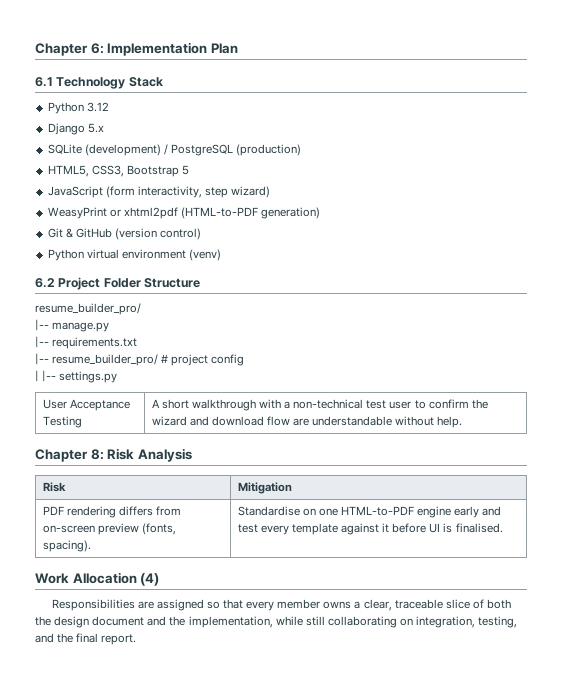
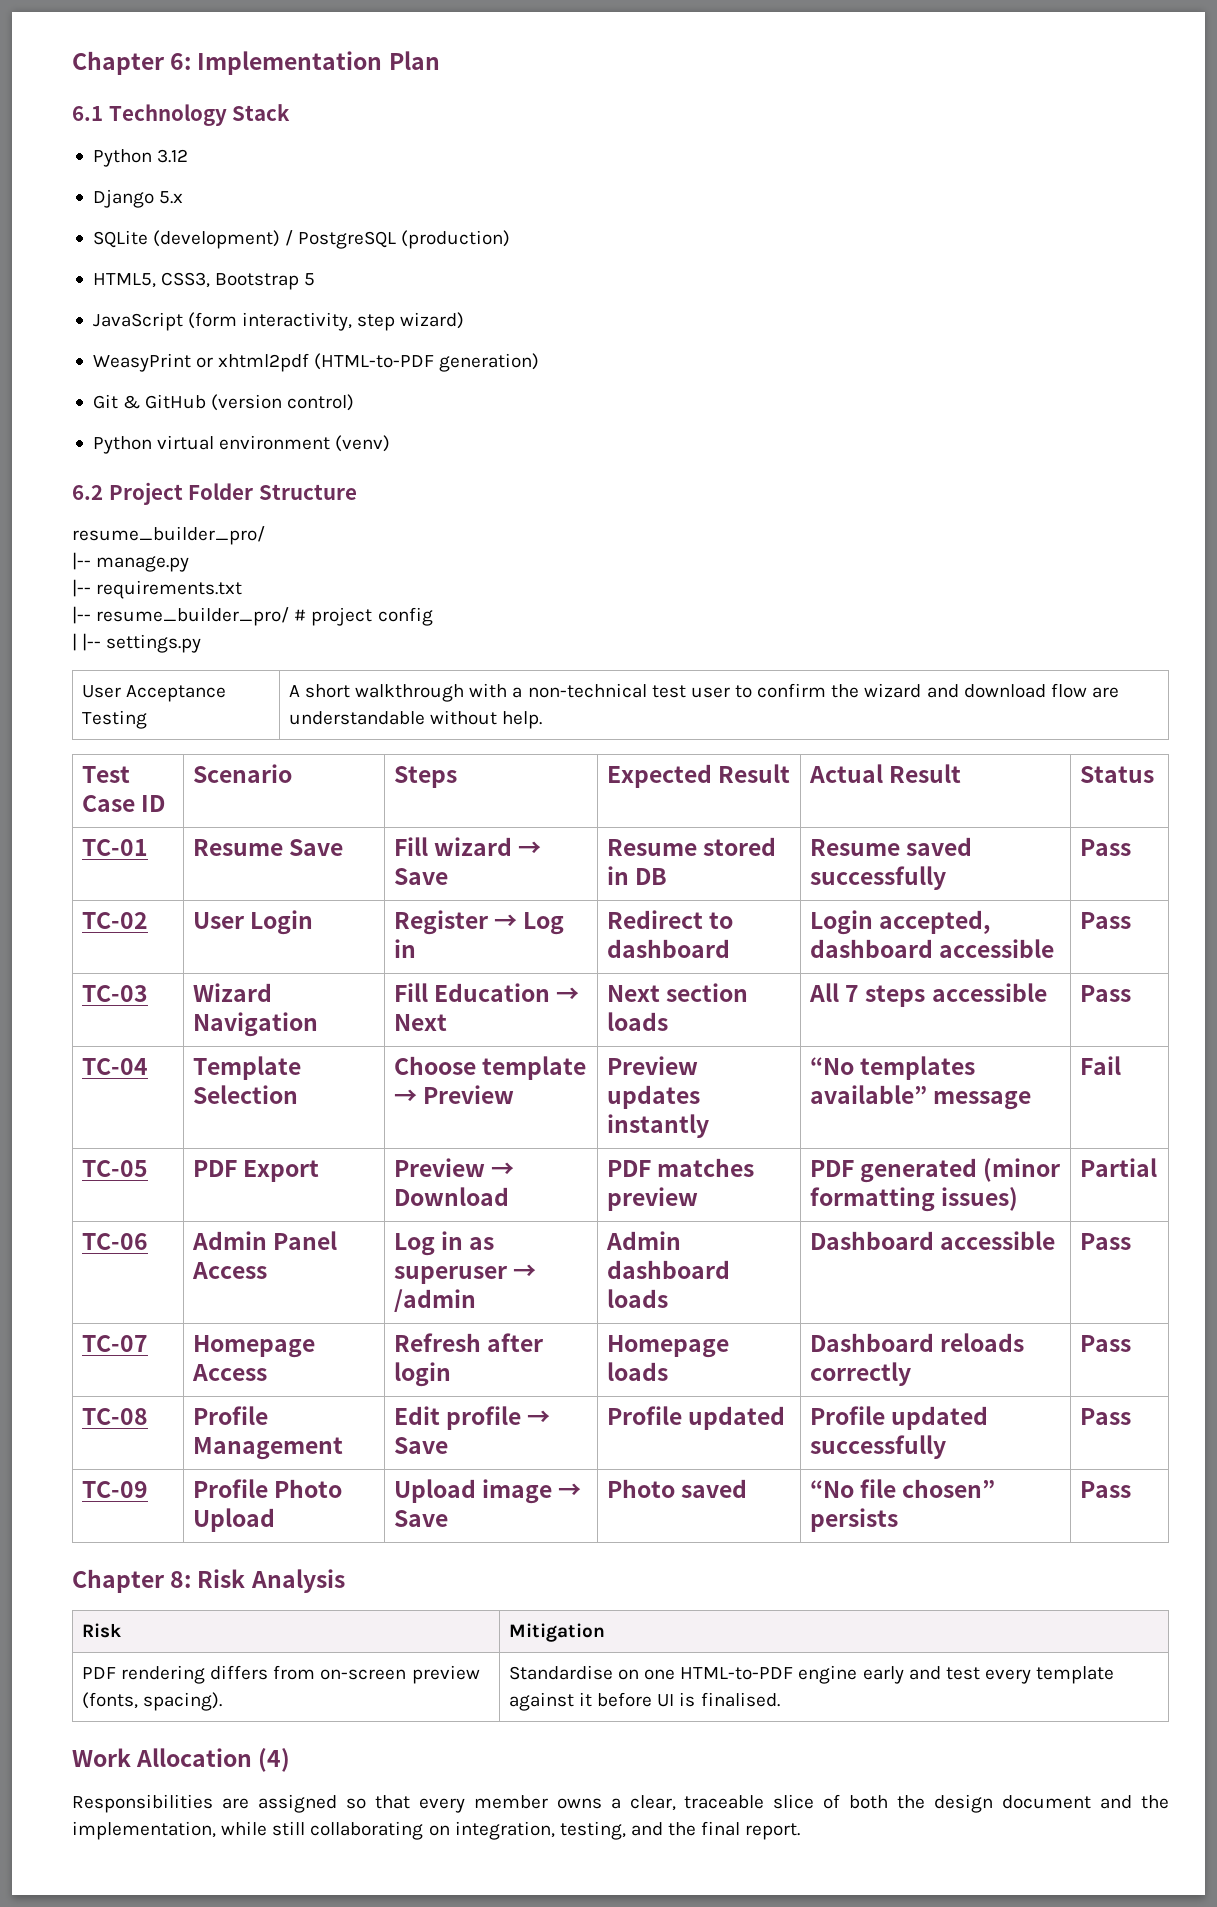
+ Test Case ID | Scenario | Steps | Expected Result | Actual Result | Status
+ TC-01 | Resume Save | Fill wizard → Save | Resume stored in DB | Resume saved successfully | Pass
+ TC-02 | User Login | Register → Log in | Redirect to dashboard | Login accepted, dashboard accessible | Pass
+ TC-03 | Wizard Navigation | Fill Education → Next | Next section loads | All 7 steps accessible | Pass
+ TC-04 | Template Selection | Choose template → Preview | Preview updates instantly | “No templates available” message | Fail
+ TC-05 | PDF Export | Preview → Download | PDF matches preview | PDF generated (minor formatting issues) | Partial
+ TC-06 | Admin Panel Access | Log in as superuser → /admin | Admin dashboard loads | Dashboard accessible | Pass
+ TC-07 | Homepage Access | Refresh after login | Homepage loads | Dashboard reloads correctly | Pass
+ TC-08 | Profile Management | Edit profile → Save | Profile updated | Profile updated successfully | Pass
+ TC-09 | Profile Photo Upload | Upload image → Save | Photo saved | “No file chosen” persists | Pass

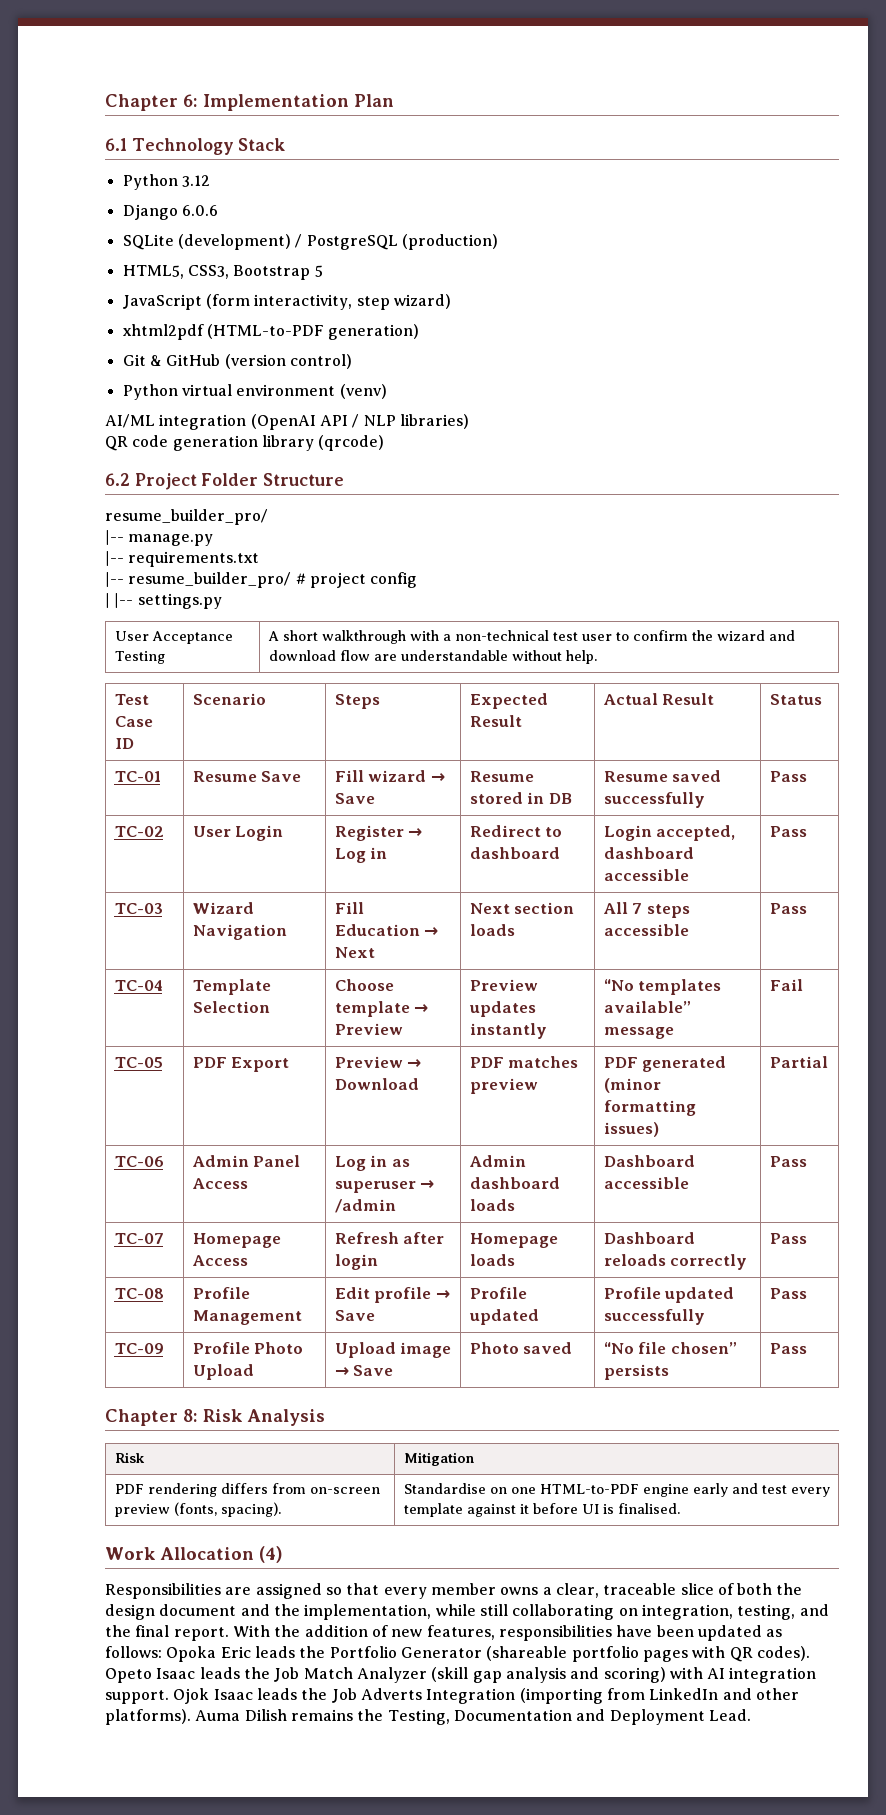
- Django 5.x
+ Django 6.0.6
- WeasyPrint or xhtml2pdf (HTML-to-PDF generation)
+ xhtml2pdf (HTML-to-PDF generation)
+ AI/ML integration (OpenAI API / NLP libraries)
+ QR code generation library (qrcode)
+ With the addition of new features, responsibilities have been updated as follows: Opoka Eric leads the Portfolio Generator (shareable portfolio pages with QR codes). Opeto Isaac leads the Job Match Analyzer (skill gap analysis and scoring) with AI integration support. Ojok Isaac leads the Job Adverts Integration (importing from LinkedIn and other platforms). Auma Dilish remains the Testing, Documentation and Deployment Lead.

